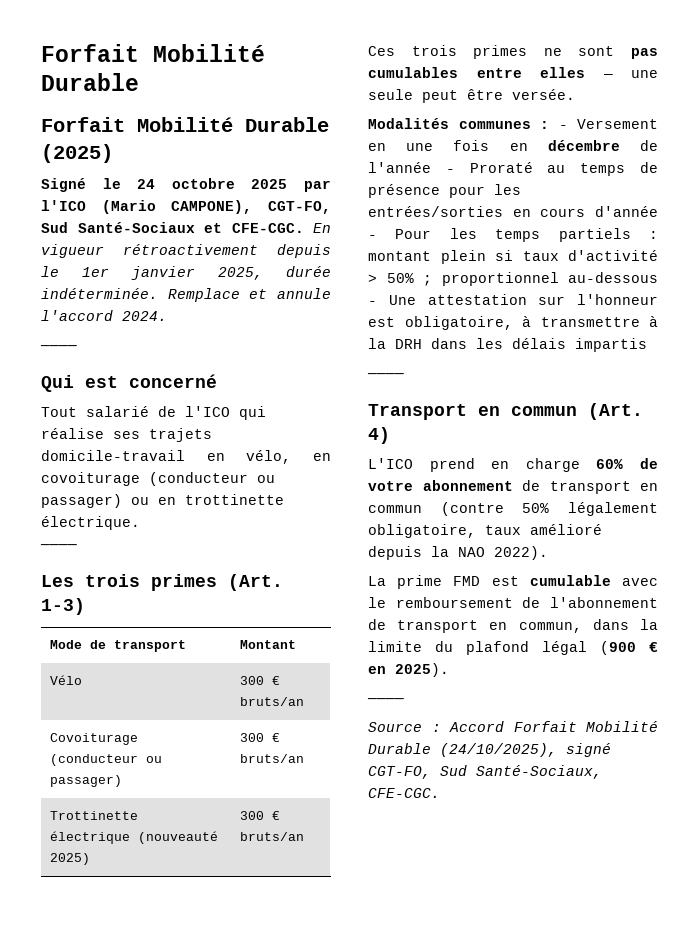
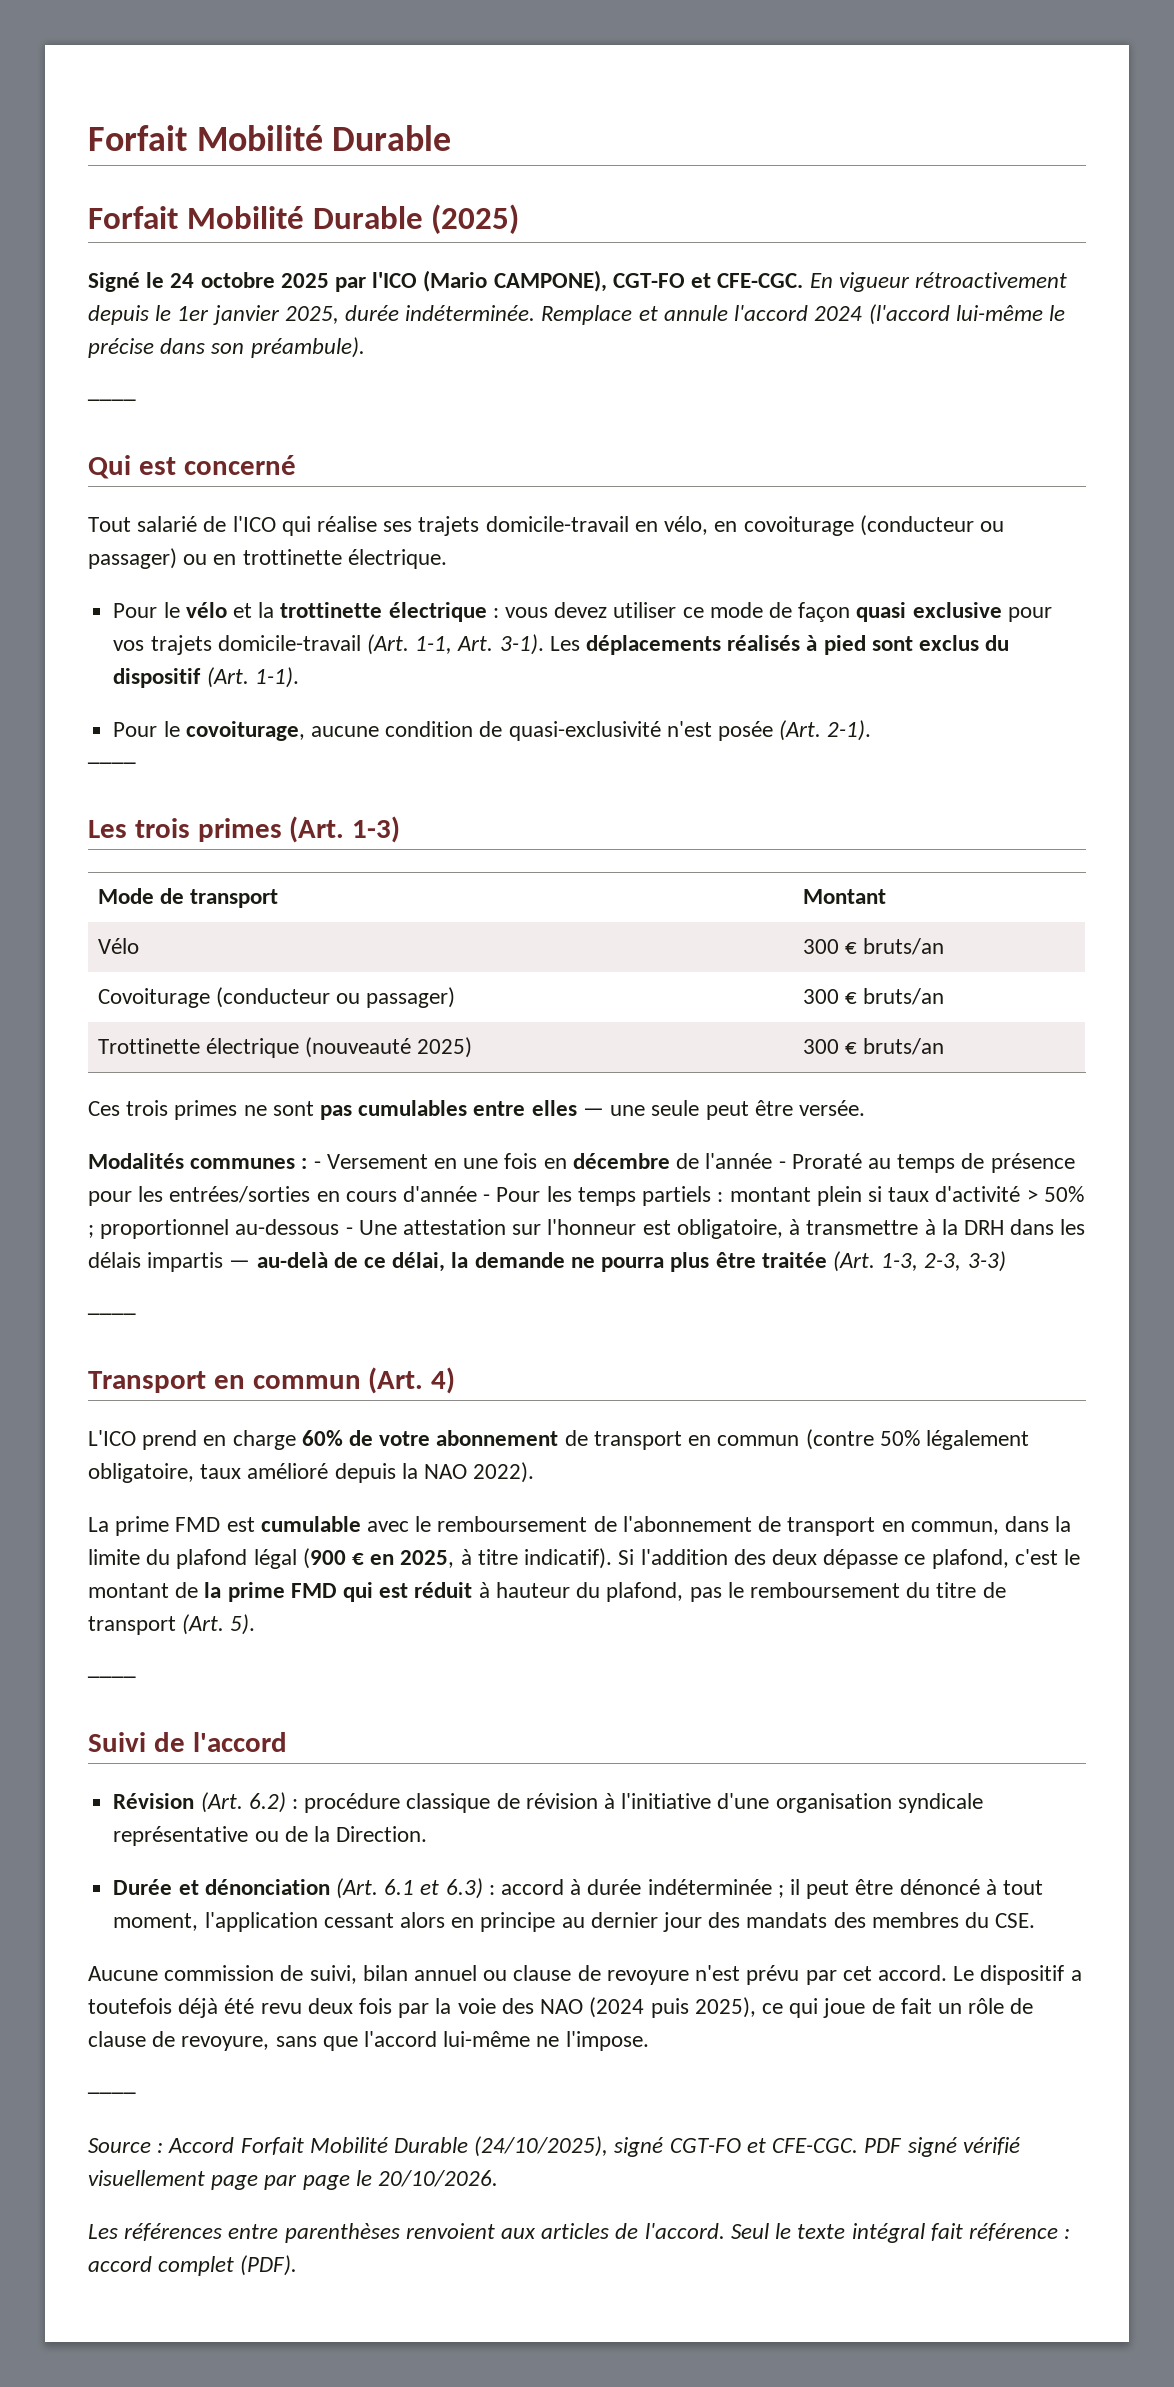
- Signé le 24 octobre 2025 par l'ICO (Mario CAMPONE), CGT-FO, Sud Santé-Sociaux et CFE-CGC.
+ Signé le 24 octobre 2025 par l'ICO (Mario CAMPONE), CGT-FO et CFE-CGC.
- Remplace et annule l'accord 2024.
+ Remplace et annule l'accord 2024 (l'accord lui-même le précise dans son préambule).
+ Pour le vélo et la trottinette électrique : vous devez utiliser ce mode de façon quasi exclusive pour vos trajets domicile-travail (Art. 1-1, Art. 3-1). Les déplacements réalisés à pied sont exclus du dispositif (Art. 1-1).
+ Pour le covoiturage, aucune condition de quasi-exclusivité n'est posée (Art. 2-1).
- Modalités communes : - Versement en une fois en décembre de l'année - Proraté au temps de présence pour les entrées/sorties en cours d'année - Pour les temps partiels : montant plein si taux d'activité > 50% ; proportionnel au-dessous - Une attestation sur l'honneur est obligatoire, à transmettre à la DRH dans les délais impartis
+ Modalités communes : - Versement en une fois en décembre de l'année - Proraté au temps de présence pour les entrées/sorties en cours d'année - Pour les temps partiels : montant plein si taux d'activité > 50% ; proportionnel au-dessous - Une attestation sur l'honneur est obligatoire, à transmettre à la DRH dans les délais impartis — au-delà de ce délai, la demande ne pourra plus être traitée (Art. 1-3, 2-3, 3-3)
- La prime FMD est cumulable avec le remboursement de l'abonnement de transport en commun, dans la limite du plafond légal (900 € en 2025).
+ La prime FMD est cumulable avec le remboursement de l'abonnement de transport en commun, dans la limite du plafond légal (900 € en 2025, à titre indicatif). Si l'addition des deux dépasse ce plafond, c'est le montant de la prime FMD qui est réduit à hauteur du plafond, pas le remboursement du titre de transport (Art. 5).
+ ────
+ Suivi de l'accord
+ Révision (Art. 6.2) : procédure classique de révision à l'initiative d'une organisation syndicale représentative ou de la Direction.
+ Durée et dénonciation (Art. 6.1 et 6.3) : accord à durée indéterminée ; il peut être dénoncé à tout moment, l'application cessant alors en principe au dernier jour des mandats des membres du CSE.
+ Aucune commission de suivi, bilan annuel ou clause de revoyure n'est prévu par cet accord. Le dispositif a toutefois déjà été revu deux fois par la voie des NAO (2024 puis 2025), ce qui joue de fait un rôle de clause de revoyure, sans que l'accord lui-même ne l'impose.
- Source : Accord Forfait Mobilité Durable (24/10/2025), signé CGT-FO, Sud Santé-Sociaux, CFE-CGC.
+ Source : Accord Forfait Mobilité Durable (24/10/2025), signé CGT-FO et CFE-CGC. PDF signé vérifié visuellement page par page le 20/10/2026.
+ Les références entre parenthèses renvoient aux articles de l'accord. Seul le texte intégral fait référence : accord complet (PDF).

